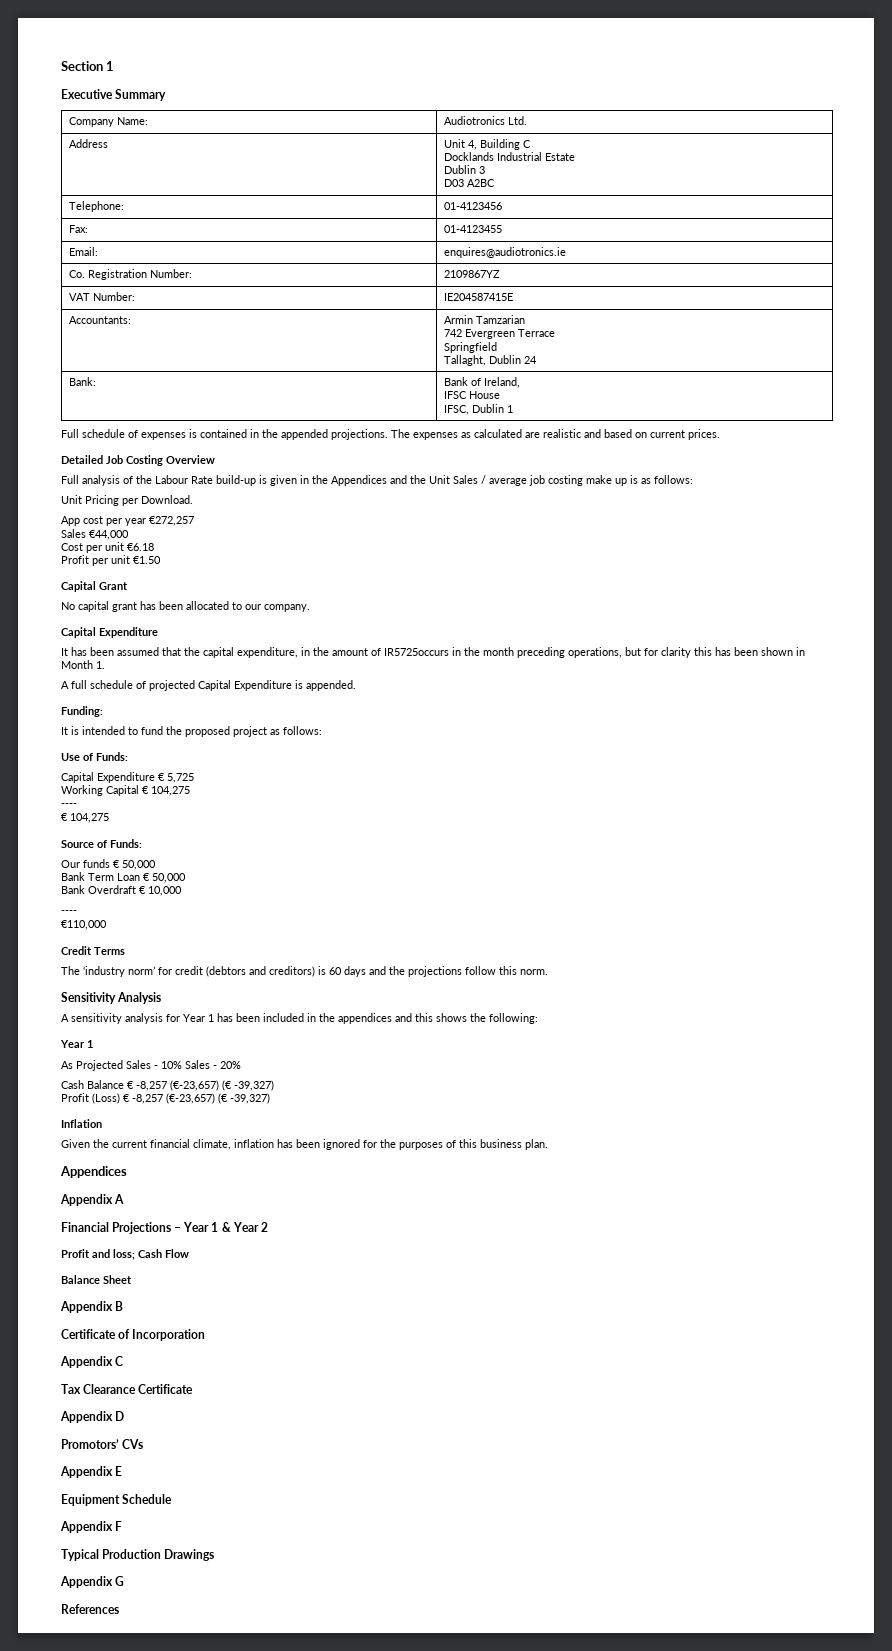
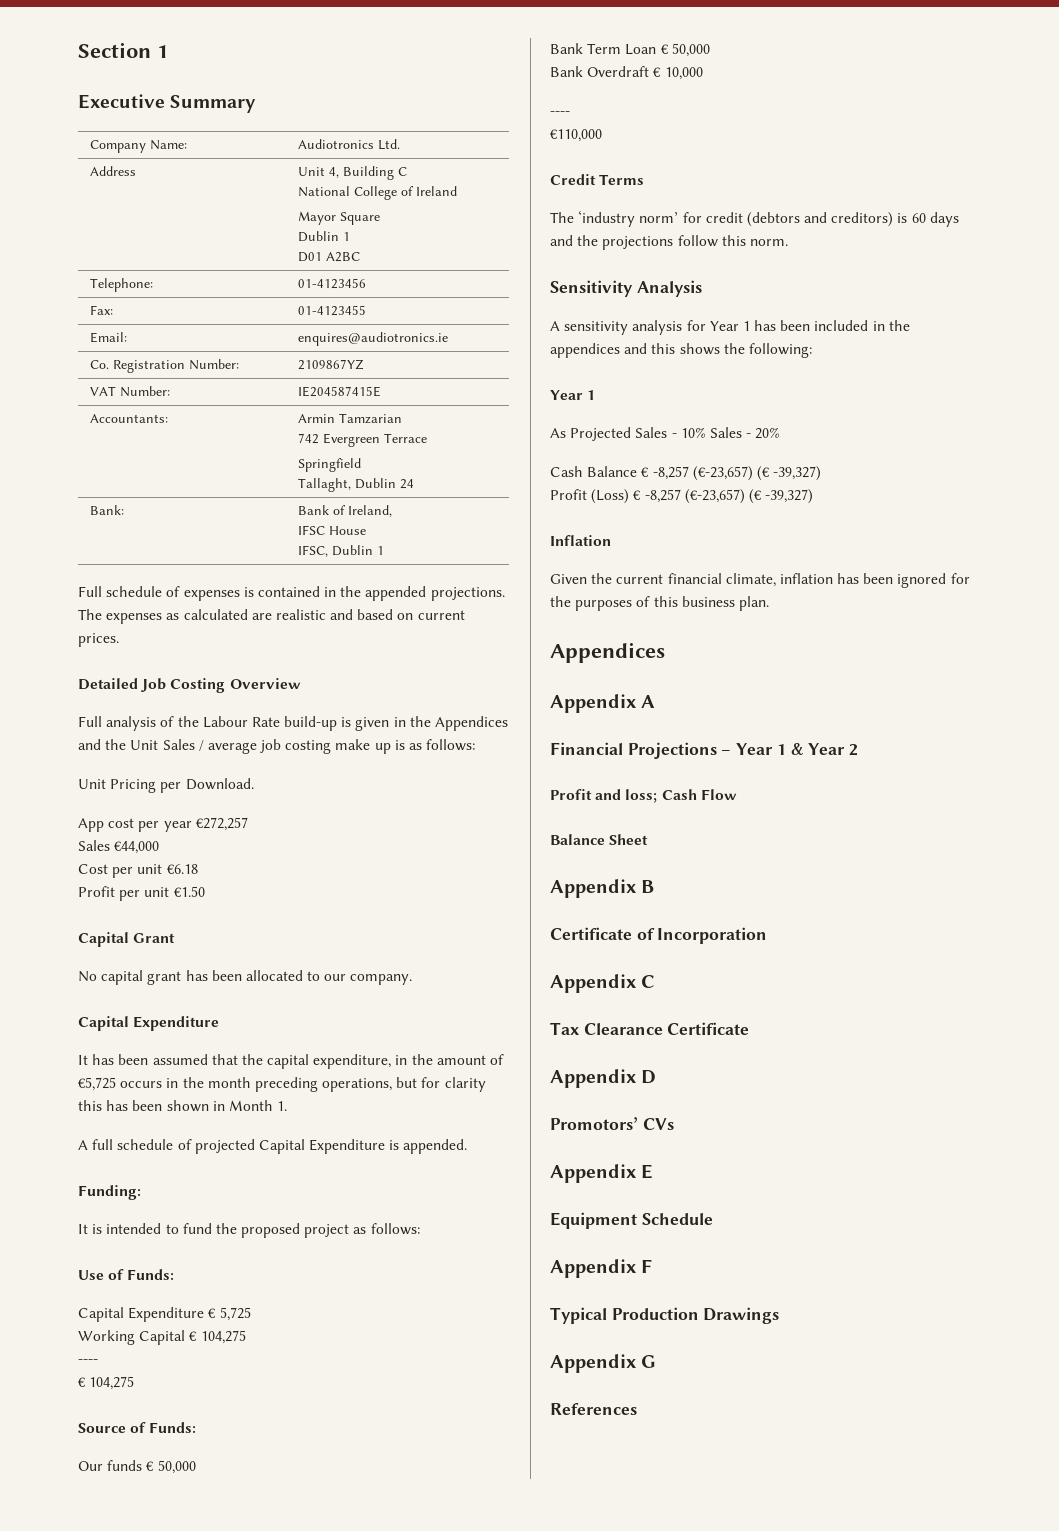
  Address | Unit 4, Building C
- Docklands Industrial Estate
- Dublin 3
- D03 A2BC
+ National College of Ireland
+ Mayor Square
+ Dublin 1
+ D01 A2BC
- It has been assumed that the capital expenditure, in the amount of IR5725occurs in the month preceding operations, but for clarity this has been shown in Month 1.
+ It has been assumed that the capital expenditure, in the amount of €5,725 occurs in the month preceding operations, but for clarity this has been shown in Month 1.

